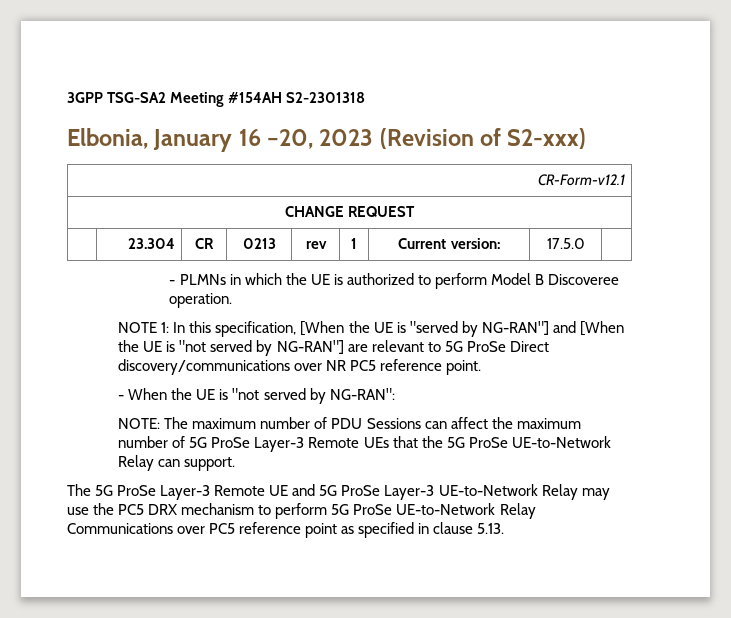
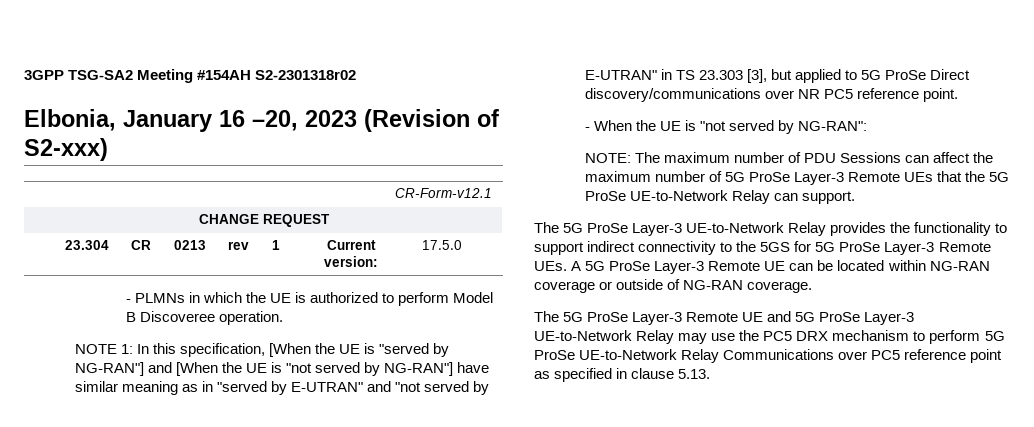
- 3GPP TSG-SA2 Meeting #154AH S2-2301318
+ 3GPP TSG-SA2 Meeting #154AH S2-2301318r02
- NOTE 1: In this specification, [When the UE is "served by NG-RAN"] and [When the UE is "not served by NG-RAN"] are relevant to 5G ProSe Direct discovery/communications over NR PC5 reference point.
+ NOTE 1: In this specification, [When the UE is "served by NG-RAN"] and [When the UE is "not served by NG-RAN"] have similar meaning as in "served by E-UTRAN" and "not served by E-UTRAN" in TS 23.303 [3], but applied to 5G ProSe Direct discovery/communications over NR PC5 reference point.
+ The 5G ProSe Layer-3 UE-to-Network Relay provides the functionality to support indirect connectivity to the 5GS for 5G ProSe Layer-3 Remote UEs. A 5G ProSe Layer-3 Remote UE can be located within NG-RAN coverage or outside of NG-RAN coverage.

